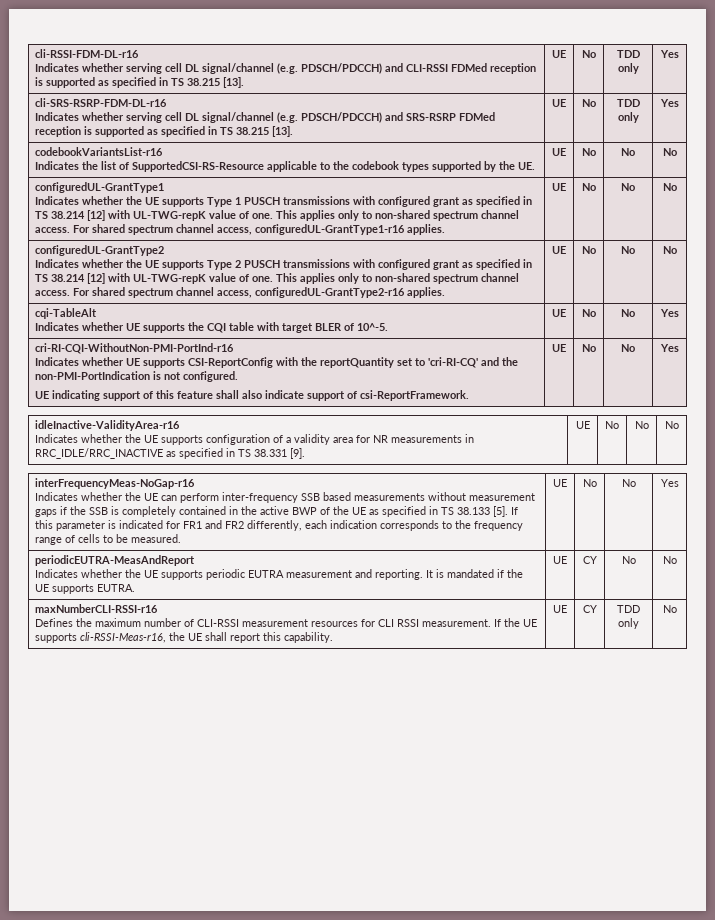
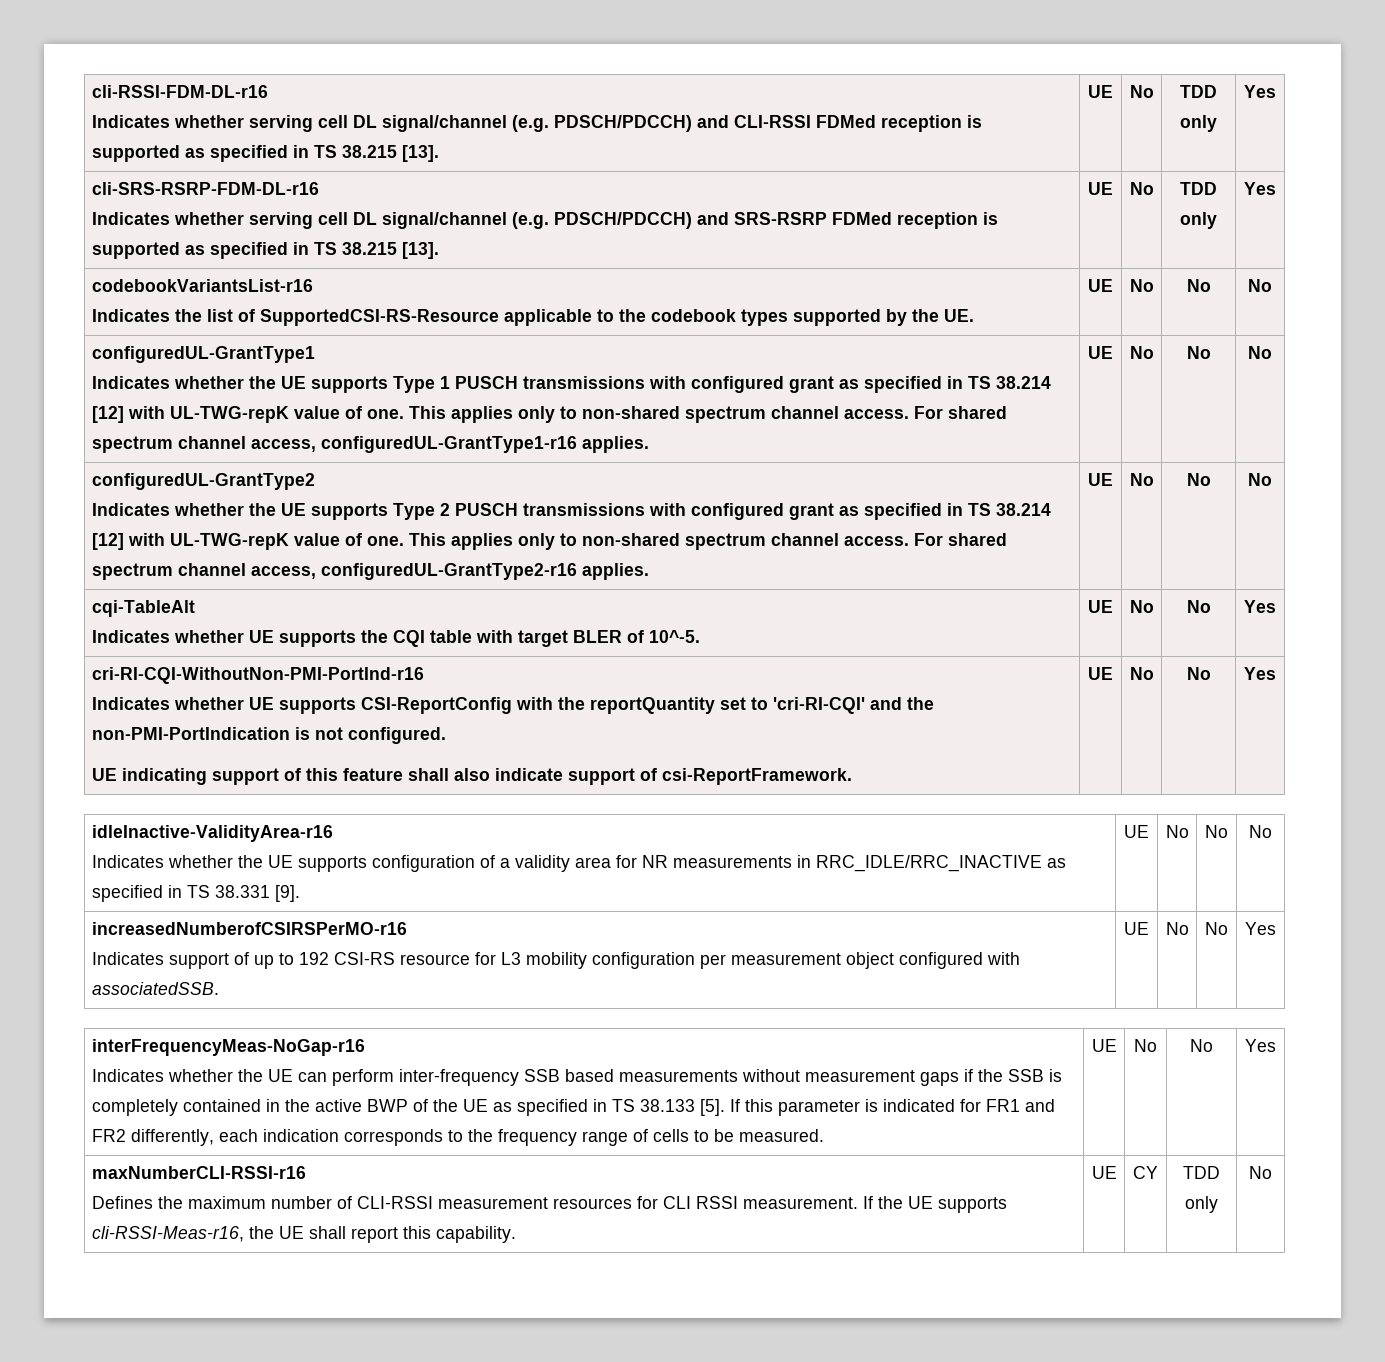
  cri-RI-CQI-WithoutNon-PMI-PortInd-r16
- Indicates whether UE supports CSI-ReportConfig with the reportQuantity set to 'cri-RI-CQ' and the non-PMI-PortIndication is not configured.
+ Indicates whether UE supports CSI-ReportConfig with the reportQuantity set to 'cri-RI-CQI' and the non-PMI-PortIndication is not configured.
+ increasedNumberofCSIRSPerMO-r16
+ Indicates support of up to 192 CSI-RS resource for L3 mobility configuration per measurement object configured with associatedSSB. | UE | No | No | Yes
- periodicEUTRA-MeasAndReport
- Indicates whether the UE supports periodic EUTRA measurement and reporting. It is mandated if the UE supports EUTRA. | UE | CY | No | No

